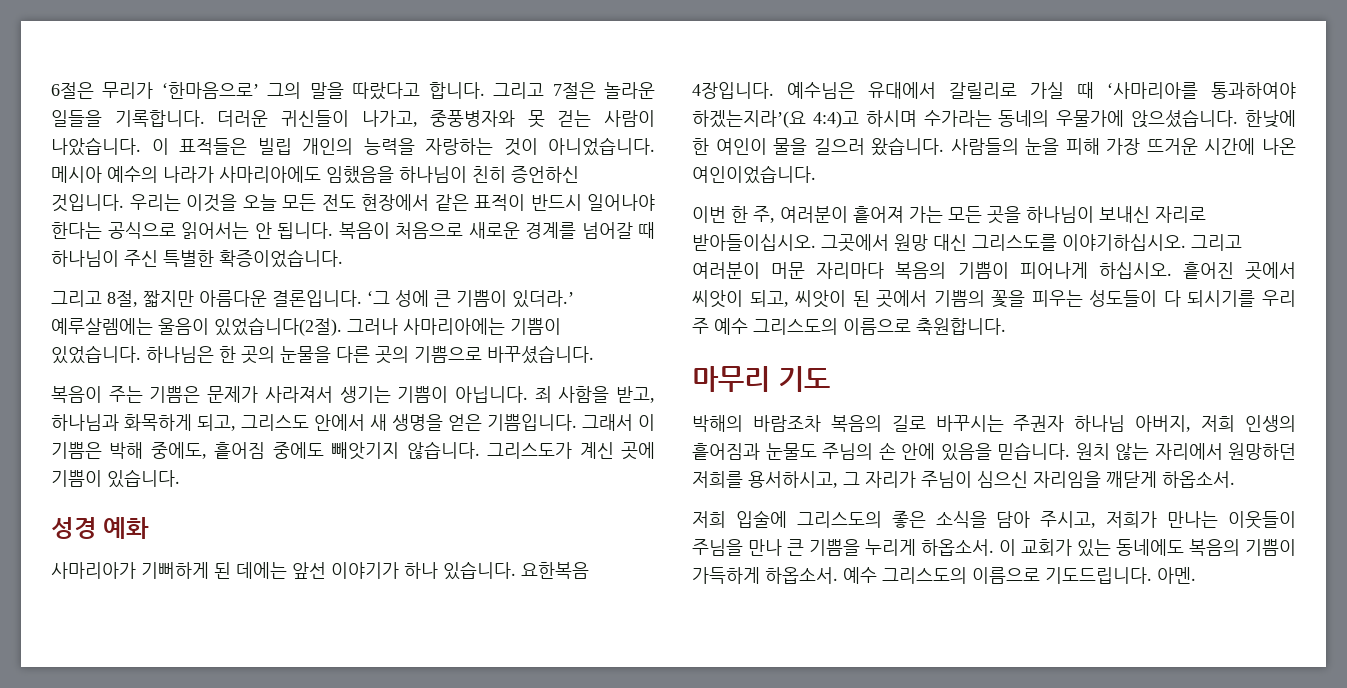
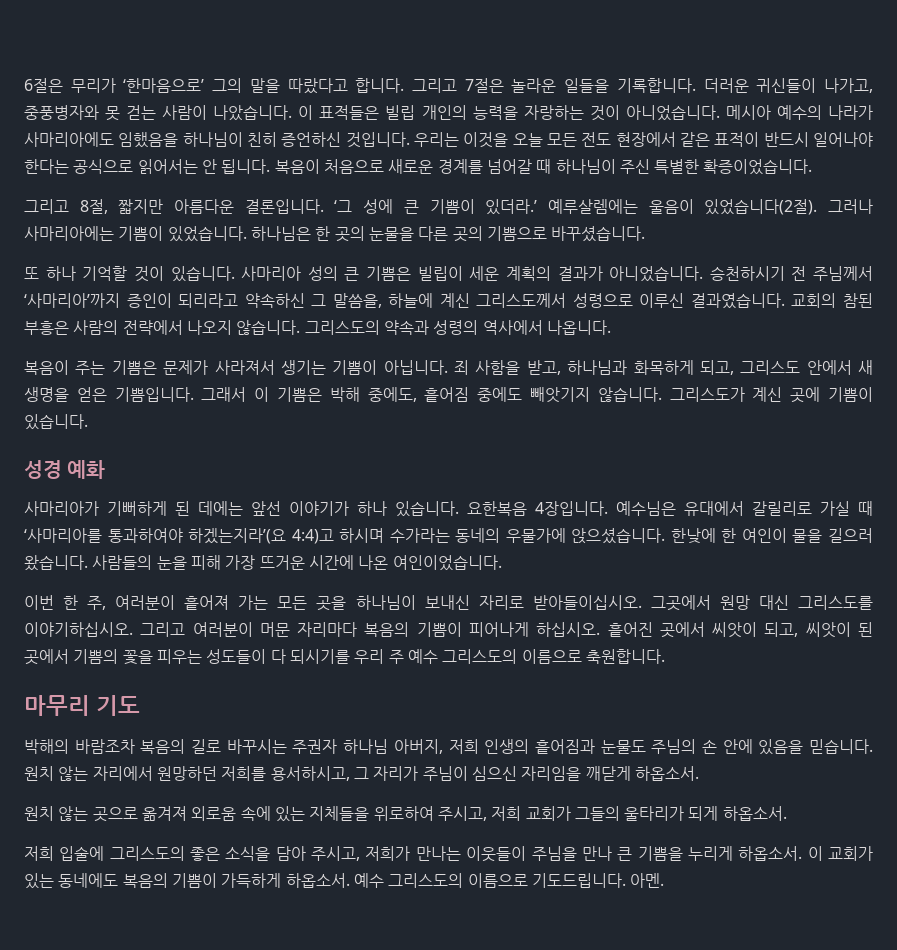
+ 또 하나 기억할 것이 있습니다. 사마리아 성의 큰 기쁨은 빌립이 세운 계획의 결과가 아니었습니다. 승천하시기 전 주님께서 ‘사마리아’까지 증인이 되리라고 약속하신 그 말씀을, 하늘에 계신 그리스도께서 성령으로 이루신 결과였습니다. 교회의 참된 부흥은 사람의 전략에서 나오지 않습니다. 그리스도의 약속과 성령의 역사에서 나옵니다.
+ 원치 않는 곳으로 옮겨져 외로움 속에 있는 지체들을 위로하여 주시고, 저희 교회가 그들의 울타리가 되게 하옵소서.

